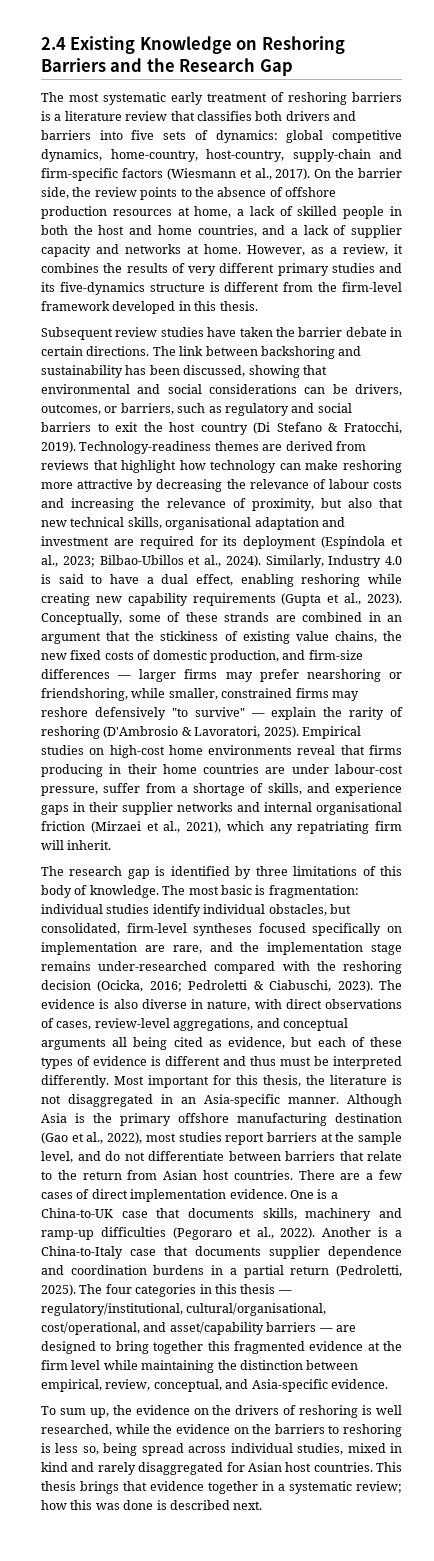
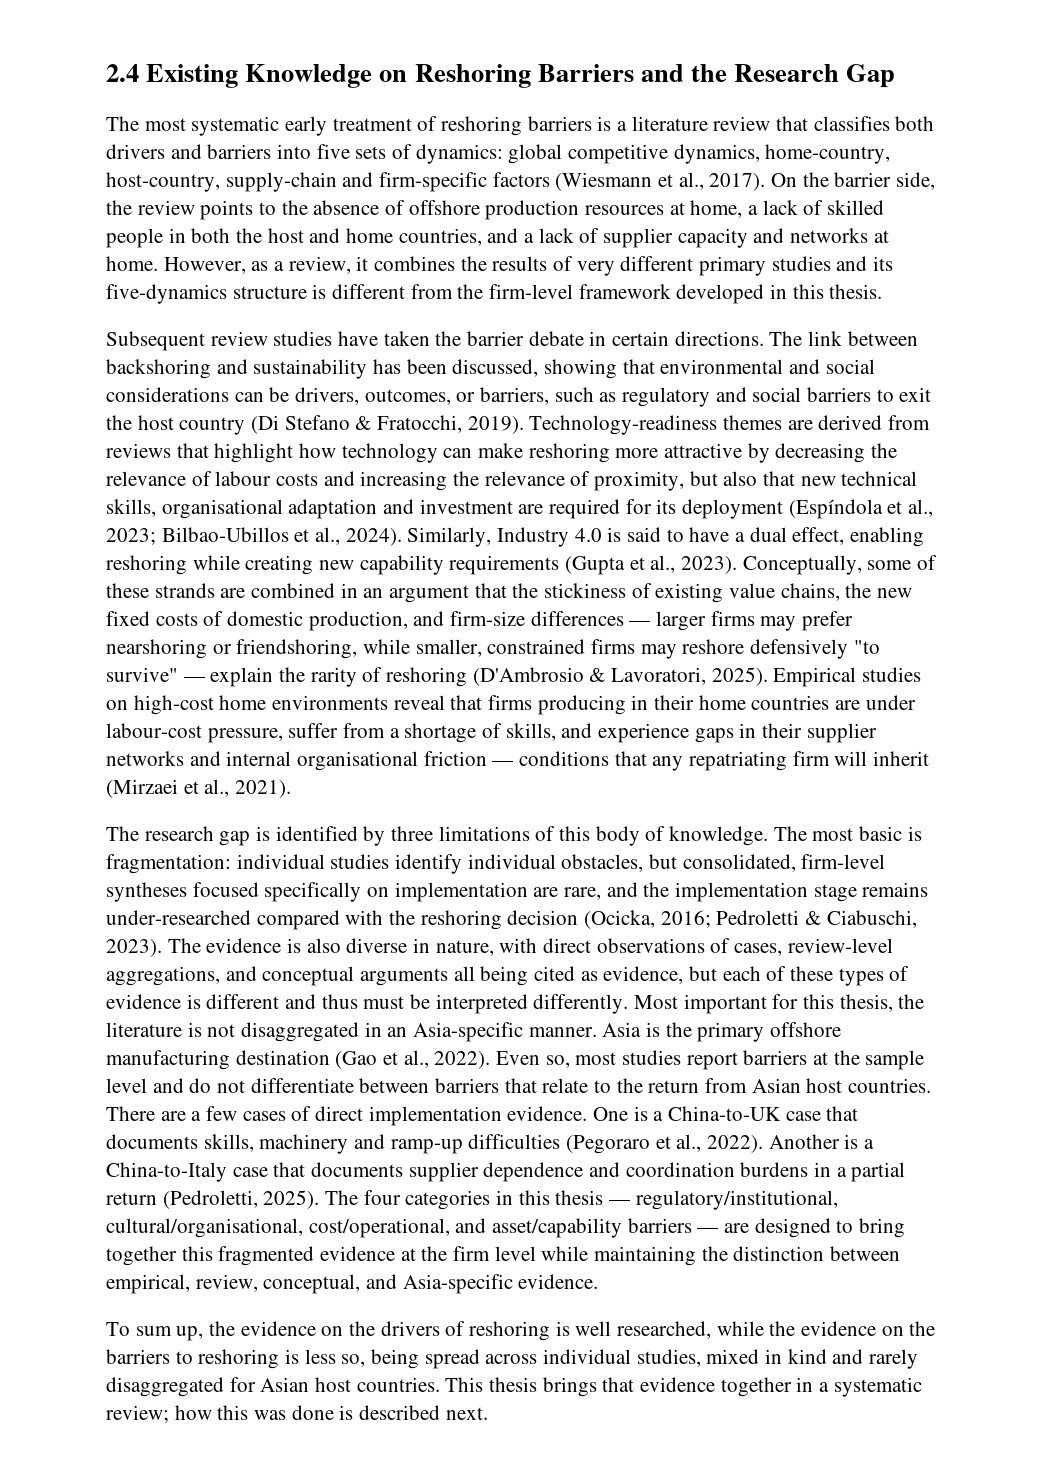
- Empirical studies on high-cost home environments reveal that firms producing in their home countries are under labour-cost pressure, suffer from a shortage of skills, and experience gaps in their supplier networks and internal organisational friction (Mirzaei et al., 2021), which any repatriating firm will inherit.
+ Empirical studies on high-cost home environments reveal that firms producing in their home countries are under labour-cost pressure, suffer from a shortage of skills, and experience gaps in their supplier networks and internal organisational friction — conditions that any repatriating firm will inherit (Mirzaei et al., 2021).
- Although Asia is the primary offshore manufacturing destination (Gao et al., 2022), most studies report barriers at the sample level, and do not differentiate between barriers that relate to the return from Asian host countries.
+ Asia is the primary offshore manufacturing destination (Gao et al., 2022). Even so, most studies report barriers at the sample level and do not differentiate between barriers that relate to the return from Asian host countries.

